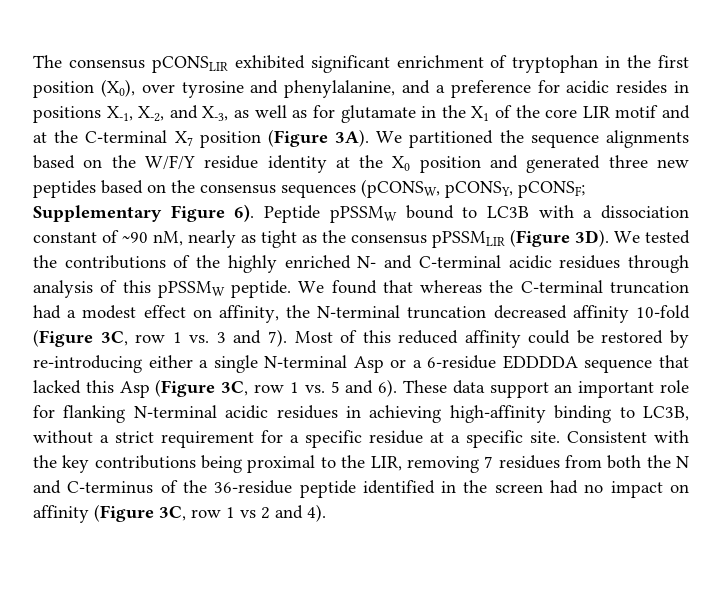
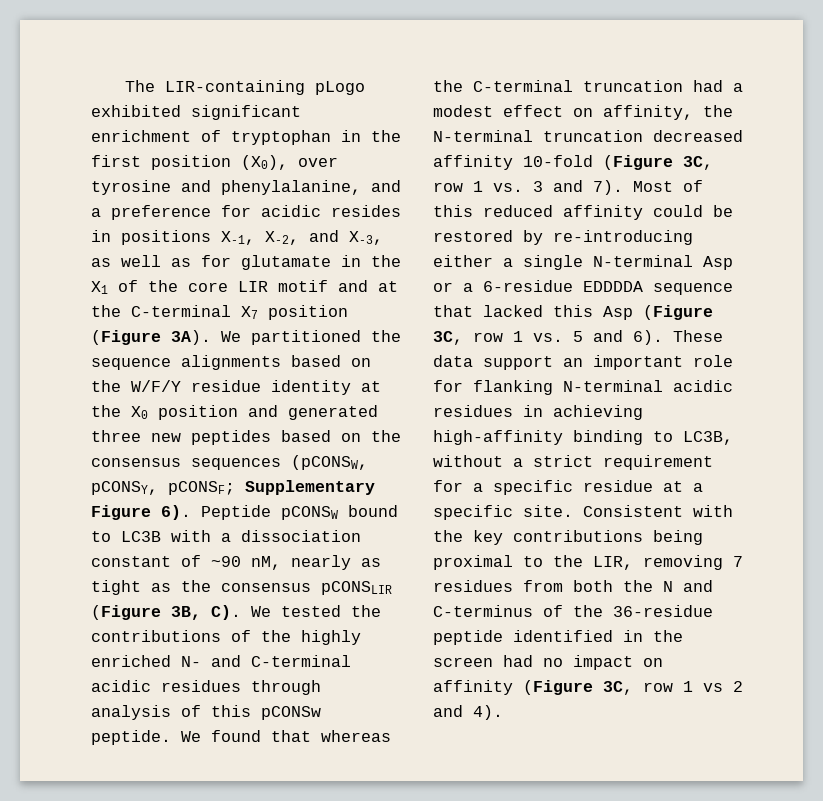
- The consensus pCONSLIR exhibited significant enrichment of tryptophan in the first position (X0), over tyrosine and phenylalanine, and a preference for acidic resides in positions X-1, X-2, and X-3, as well as for glutamate in the X1 of the core LIR motif and at the C-terminal X7 position (Figure 3A).
+ The LIR-containing pLogo exhibited significant enrichment of tryptophan in the first position (X0), over tyrosine and phenylalanine, and a preference for acidic resides in positions X-1, X-2, and X-3, as well as for glutamate in the X1 of the core LIR motif and at the C-terminal X7 position (Figure 3A).
- Peptide pPSSMW bound to LC3B with a dissociation constant of ~90 nM, nearly as tight as the consensus pPSSMLIR (Figure 3D). We tested the contributions of the highly enriched N- and C-terminal acidic residues through analysis of this pPSSMW peptide.
+ Peptide pCONSW bound to LC3B with a dissociation constant of ~90 nM, nearly as tight as the consensus pCONSLIR (Figure 3B, C). We tested the contributions of the highly enriched N- and C-terminal acidic residues through analysis of this pCONSw peptide.

